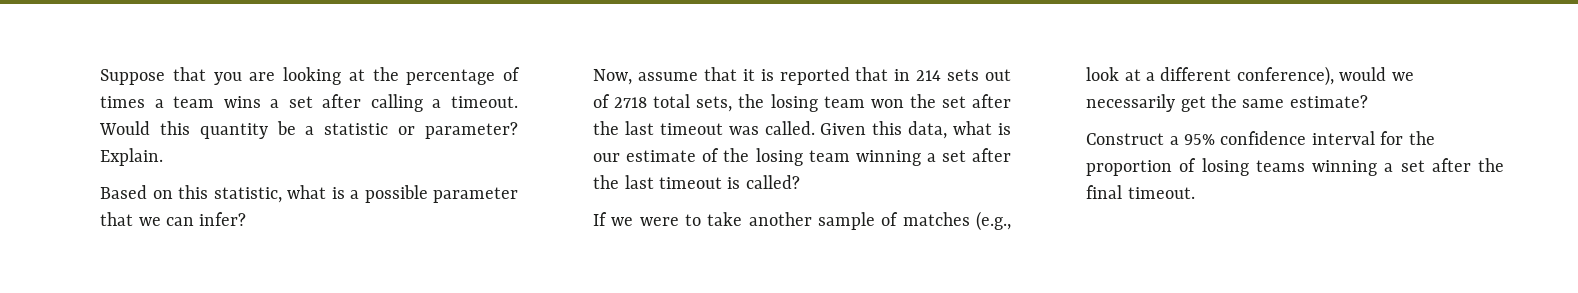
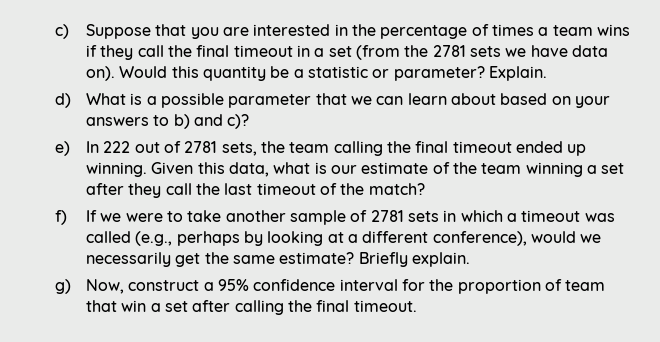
- Suppose that you are looking at the percentage of times a team wins a set after calling a timeout.
+ c) Suppose that you are interested in the percentage of times a team wins if they call the final timeout in a set (from the 2781 sets we have data on).
- Based on this statistic, what is a possible parameter that we can infer?
- Now, assume that it is reported that in 214 sets out of 2718 total sets, the losing team won the set after the last timeout was called.
+ d) What is a possible parameter that we can learn about based on your answers to b) and c)?
+ e) In 222 out of 2781 sets, the team calling the final timeout ended up winning.
- Given this data, what is our estimate of the losing team winning a set after the last timeout is called?
- If we were to take another sample of matches (e.g., look at a different conference), would we necessarily get the same estimate?
- Construct a 95% confidence interval for the proportion of losing teams winning a set after the final timeout.
+ Given this data, what is our estimate of the team winning a set after they call the last timeout of the match?
+ f) If we were to take another sample of 2781 sets in which a timeout was called (e.g., perhaps by looking at a different conference), would we necessarily get the same estimate? Briefly explain.
+ g) Now, construct a 95% confidence interval for the proportion of team that win a set after calling the final timeout.

